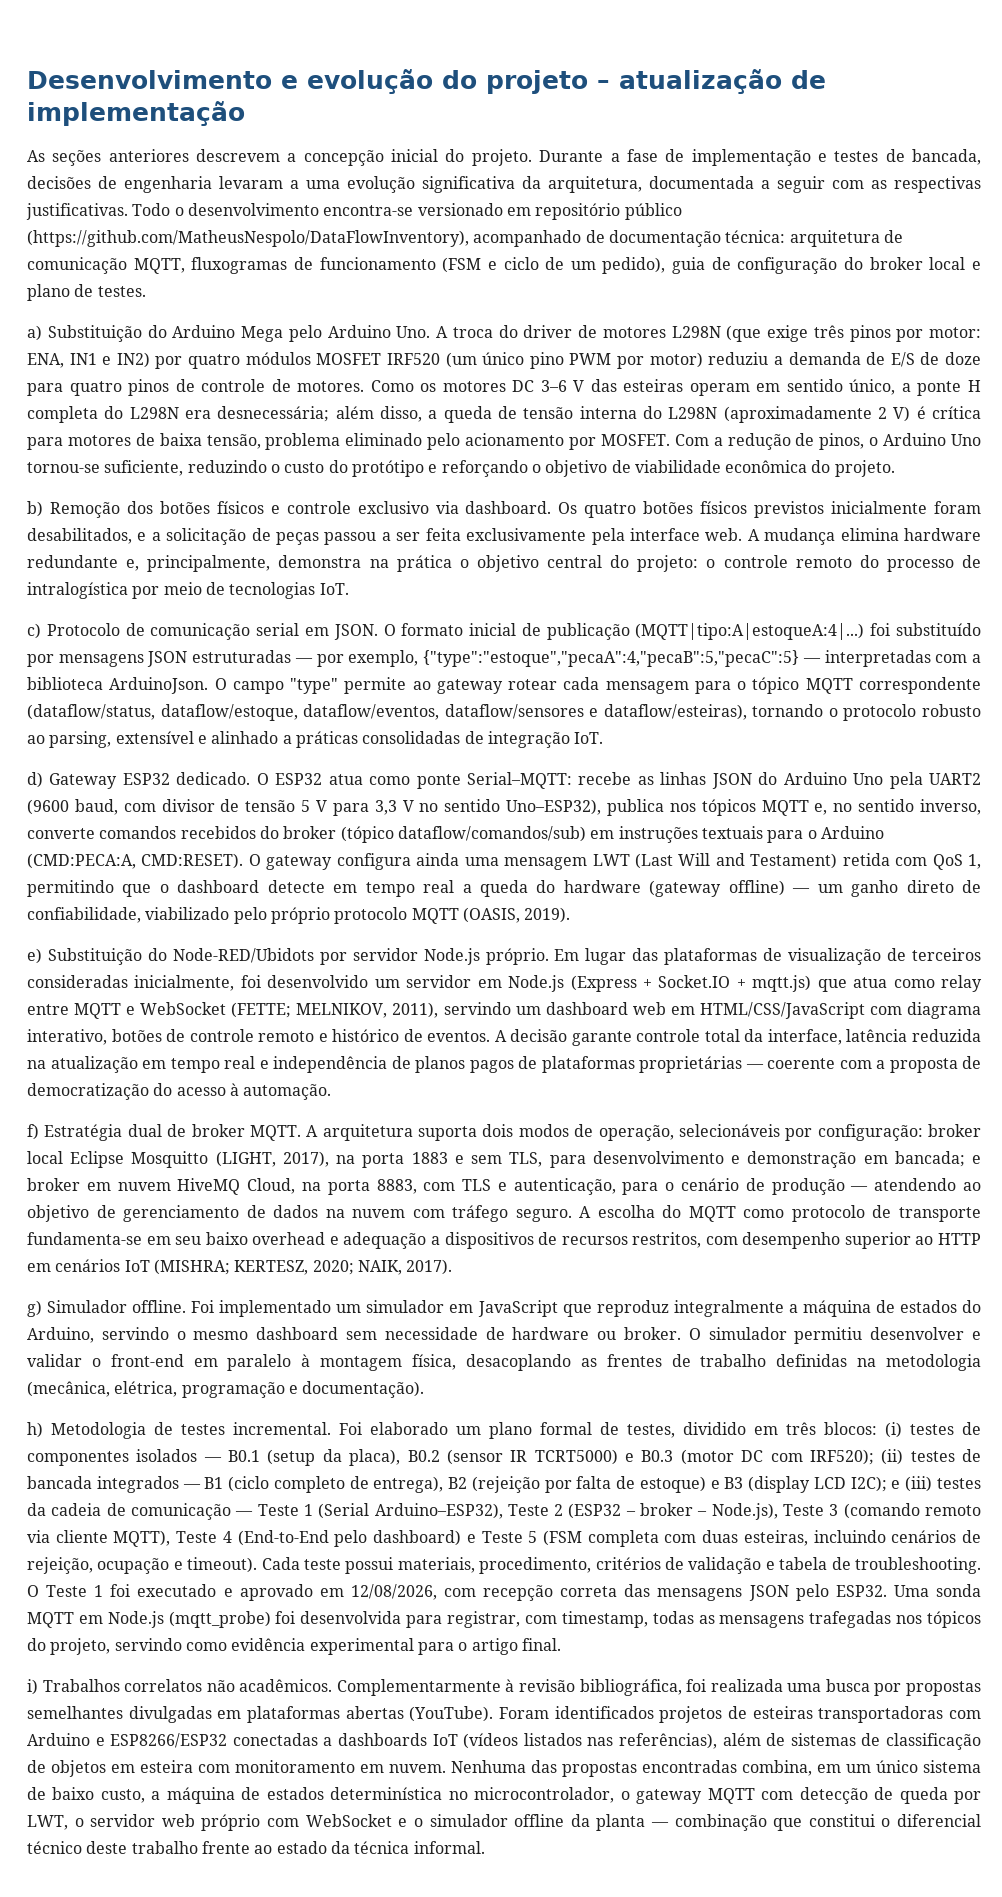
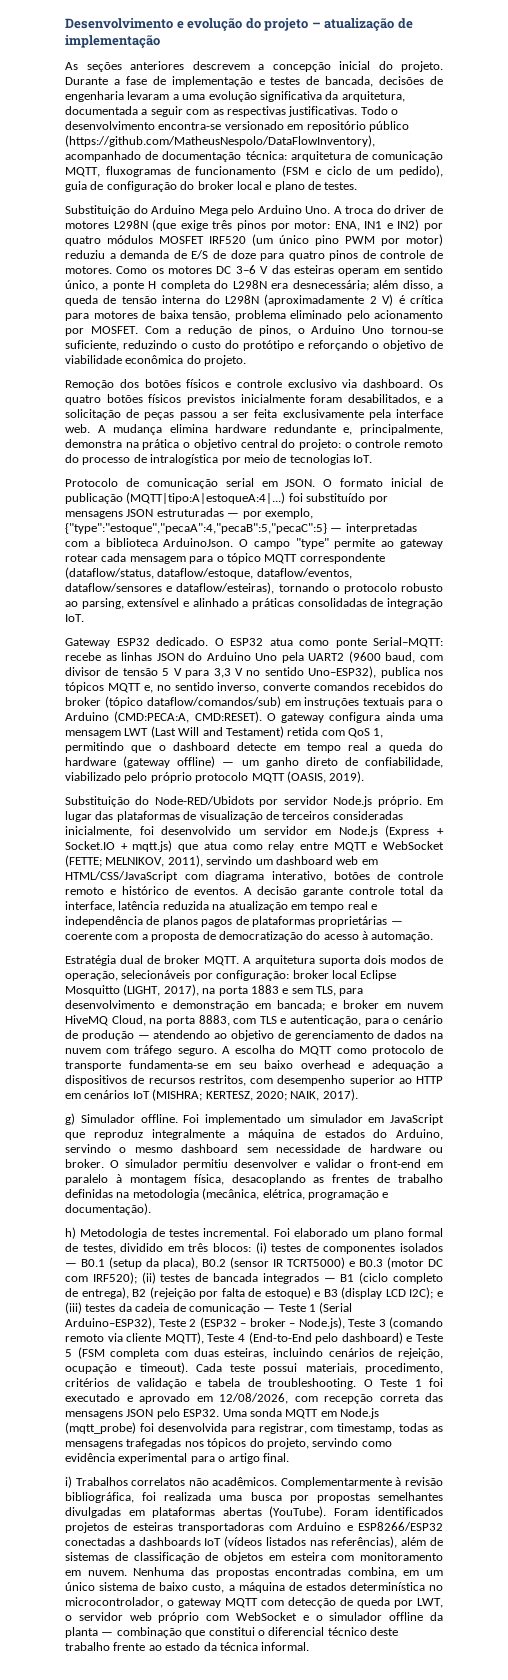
- a) Substituição do Arduino Mega pelo Arduino Uno. A troca do driver de motores L298N (que exige três pinos por motor: ENA, IN1 e IN2) por quatro módulos MOSFET IRF520 (um único pino PWM por motor) reduziu a demanda de E/S de doze para quatro pinos de controle de motores.
+ Substituição do Arduino Mega pelo Arduino Uno. A troca do driver de motores L298N (que exige três pinos por motor: ENA, IN1 e IN2) por quatro módulos MOSFET IRF520 (um único pino PWM por motor) reduziu a demanda de E/S de doze para quatro pinos de controle de motores.
- b) Remoção dos botões físicos e controle exclusivo via dashboard.
+ Remoção dos botões físicos e controle exclusivo via dashboard.
- c) Protocolo de comunicação serial em JSON.
+ Protocolo de comunicação serial em JSON.
- d) Gateway ESP32 dedicado.
+ Gateway ESP32 dedicado.
- e) Substituição do Node-RED/Ubidots por servidor Node.js próprio.
+ Substituição do Node-RED/Ubidots por servidor Node.js próprio.
- f) Estratégia dual de broker MQTT.
+ Estratégia dual de broker MQTT.

